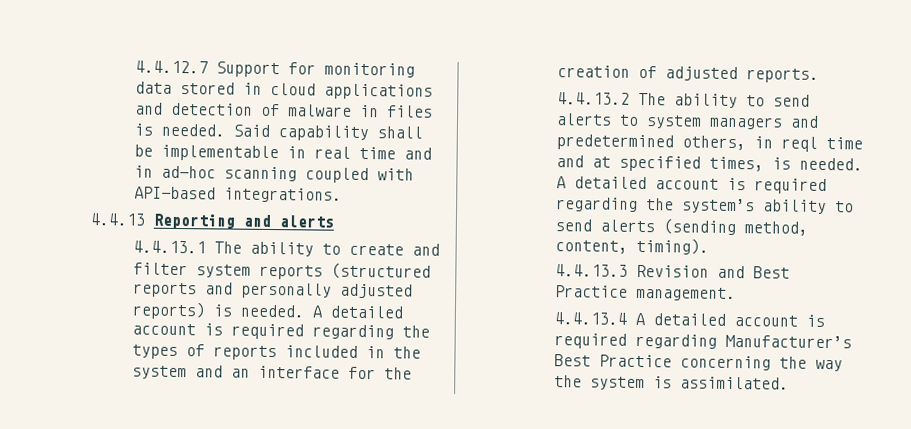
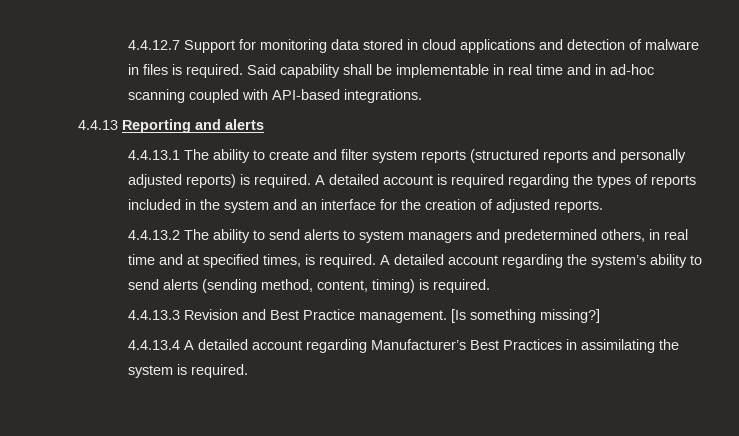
- 4.4.12.7 Support for monitoring data stored in cloud applications and detection of malware in files is needed.
+ 4.4.12.7 Support for monitoring data stored in cloud applications and detection of malware in files is required.
- 4.4.13.1 The ability to create and filter system reports (structured reports and personally adjusted reports) is needed.
+ 4.4.13.1 The ability to create and filter system reports (structured reports and personally adjusted reports) is required.
- 4.4.13.2 The ability to send alerts to system managers and predetermined others, in reql time and at specified times, is needed. A detailed account is required regarding the system’s ability to send alerts (sending method, content, timing).
+ 4.4.13.2 The ability to send alerts to system managers and predetermined others, in real time and at specified times, is required. A detailed account regarding the system’s ability to send alerts (sending method, content, timing) is required.
+ [Is something missing?]
- 4.4.13.4 A detailed account is required regarding Manufacturer’s Best Practice concerning the way the system is assimilated.
+ 4.4.13.4 A detailed account regarding Manufacturer’s Best Practices in assimilating the system is required.

